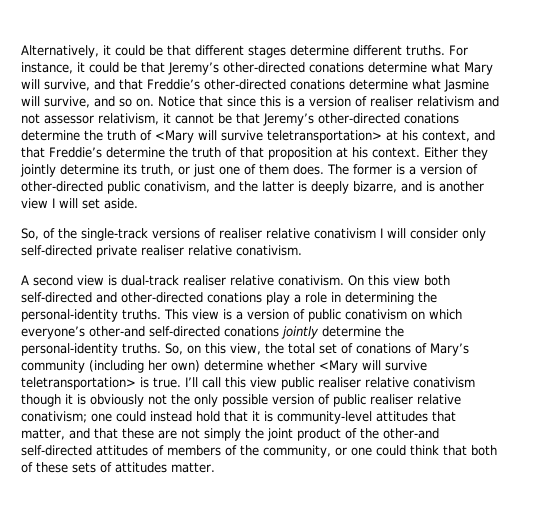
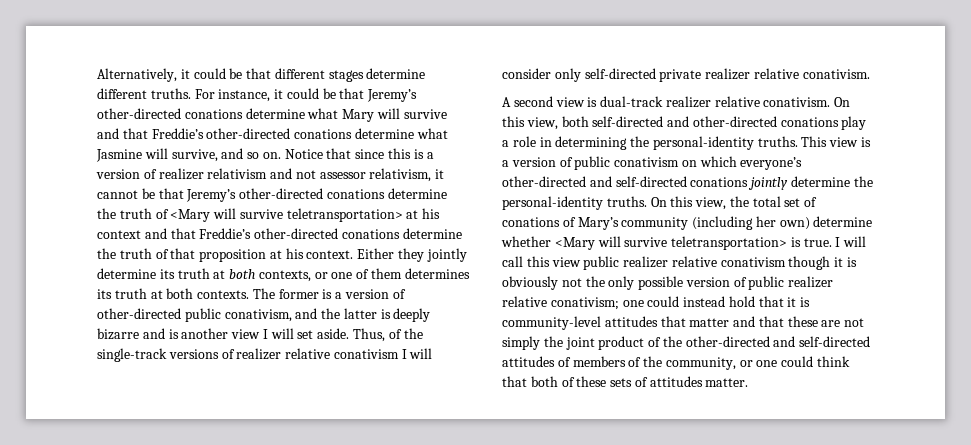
- For instance, it could be that Jeremy’s other-directed conations determine what Mary will survive, and that Freddie’s other-directed conations determine what Jasmine will survive, and so on.
+ For instance, it could be that Jeremy’s other-directed conations determine what Mary will survive and that Freddie’s other-directed conations determine what Jasmine will survive, and so on.
- Notice that since this is a version of realiser relativism and not assessor relativism, it cannot be that Jeremy’s other-directed conations determine the truth of <Mary will survive teletransportation> at his context, and that Freddie’s determine the truth of that proposition at his context.
+ Notice that since this is a version of realizer relativism and not assessor relativism, it cannot be that Jeremy’s other-directed conations determine the truth of <Mary will survive teletransportation> at his context and that Freddie’s other-directed conations determine the truth of that proposition at his context.
- Either they jointly determine its truth, or just one of them does.
+ Either they jointly determine its truth at both contexts, or one of them determines its truth at both contexts.
- The former is a version of other-directed public conativism, and the latter is deeply bizarre, and is another view I will set aside.
- So, of the single-track versions of realiser relative conativism I will consider only self-directed private realiser relative conativism.
+ The former is a version of other-directed public conativism, and the latter is deeply bizarre and is another view I will set aside. Thus, of the single-track versions of realizer relative conativism I will consider only self-directed private realizer relative conativism.
- A second view is dual-track realiser relative conativism.
+ A second view is dual-track realizer relative conativism.
- On this view both self-directed and other-directed conations play a role in determining the personal-identity truths.
+ On this view, both self-directed and other-directed conations play a role in determining the personal-identity truths.
- This view is a version of public conativism on which everyone’s other-and self-directed conations jointly determine the personal-identity truths.
+ This view is a version of public conativism on which everyone’s other-directed and self-directed conations jointly determine the personal-identity truths.
- So, on this view, the total set of conations of Mary’s community (including her own) determine whether <Mary will survive teletransportation> is true.
+ On this view, the total set of conations of Mary’s community (including her own) determine whether <Mary will survive teletransportation> is true.
- I’ll call this view public realiser relative conativism though it is obviously not the only possible version of public realiser relative conativism; one could instead hold that it is community-level attitudes that matter, and that these are not simply the joint product of the other-and self-directed attitudes of members of the community, or one could think that both of these sets of attitudes matter.
+ I will call this view public realizer relative conativism though it is obviously not the only possible version of public realizer relative conativism; one could instead hold that it is community-level attitudes that matter and that these are not simply the joint product of the other-directed and self-directed attitudes of members of the community, or one could think that both of these sets of attitudes matter.

